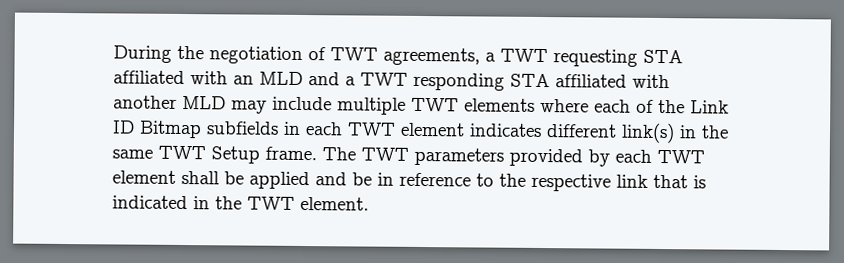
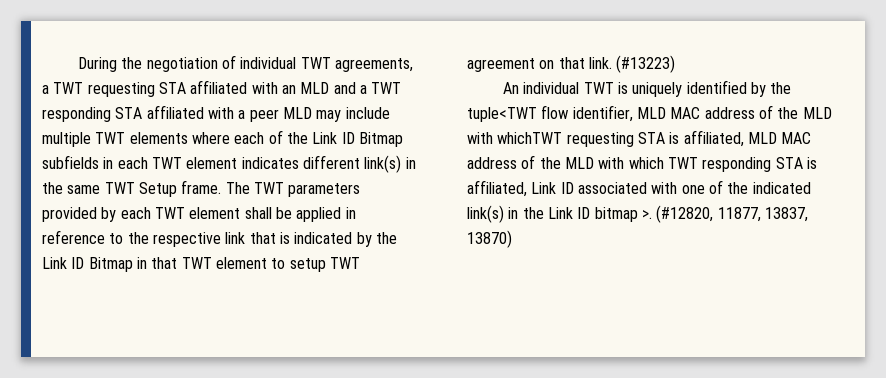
- During the negotiation of TWT agreements, a TWT requesting STA affiliated with an MLD and a TWT responding STA affiliated with another MLD may include multiple TWT elements where each of the Link ID Bitmap subfields in each TWT element indicates different link(s) in the same TWT Setup frame.
+ During the negotiation of individual TWT agreements, a TWT requesting STA affiliated with an MLD and a TWT responding STA affiliated with a peer MLD may include multiple TWT elements where each of the Link ID Bitmap subfields in each TWT element indicates different link(s) in the same TWT Setup frame.
- The TWT parameters provided by each TWT element shall be applied and be in reference to the respective link that is indicated in the TWT element.
+ The TWT parameters provided by each TWT element shall be applied in reference to the respective link that is indicated by the Link ID Bitmap in that TWT element to setup TWT agreement on that link. (#13223)
+ An individual TWT is uniquely identified by the tuple<TWT flow identifier, MLD MAC address of the MLD with whichTWT requesting STA is affiliated, MLD MAC address of the MLD with which TWT responding STA is affiliated, Link ID associated with one of the indicated link(s) in the Link ID bitmap >. (#12820, 11877, 13837, 13870)

